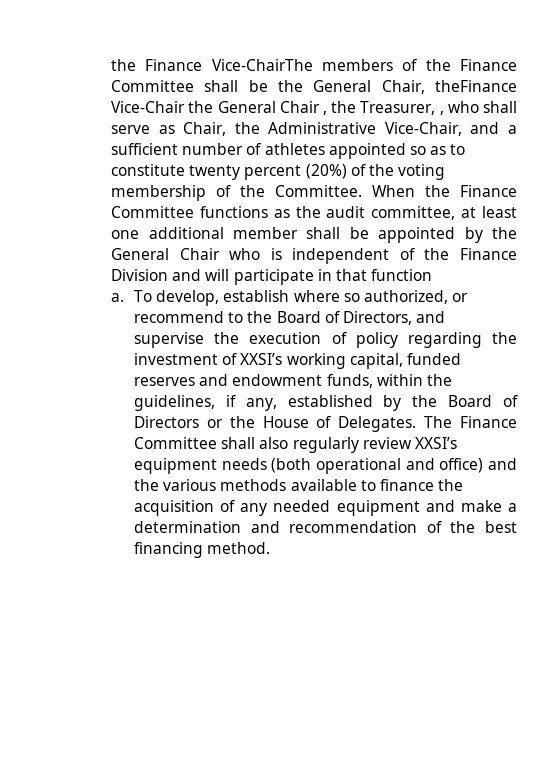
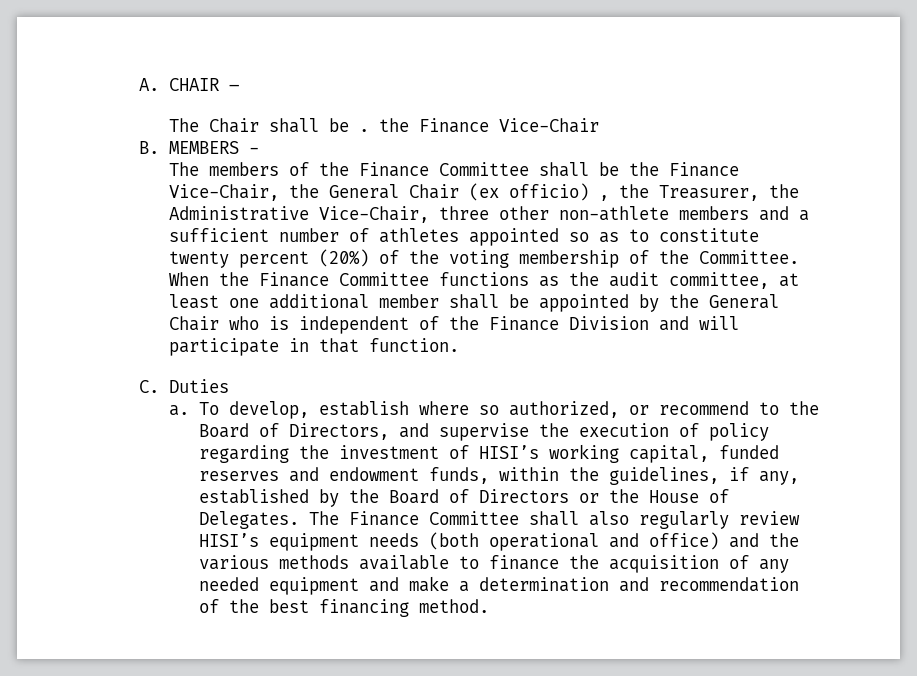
- the Finance Vice-ChairThe members of the Finance Committee shall be the General Chair, theFinance Vice-Chair the General Chair , the Treasurer, , who shall serve as Chair, the Administrative Vice-Chair, and a sufficient number of athletes appointed so as to constitute twenty percent (20%) of the voting membership of the Committee.
+ A. CHAIR –
+ The Chair shall be . the Finance Vice-Chair
+ B. MEMBERS -
+ The members of the Finance Committee shall be the Finance Vice-Chair, the General Chair (ex officio) , the Treasurer, the Administrative Vice-Chair, three other non-athlete members and a sufficient number of athletes appointed so as to constitute twenty percent (20%) of the voting membership of the Committee.
- When the Finance Committee functions as the audit committee, at least one additional member shall be appointed by the General Chair who is independent of the Finance Division and will participate in that function
+ When the Finance Committee functions as the audit committee, at least one additional member shall be appointed by the General Chair who is independent of the Finance Division and will participate in that function.
+ C. Duties
- To develop, establish where so authorized, or recommend to the Board of Directors, and supervise the execution of policy regarding the investment of XXSI’s working capital, funded reserves and endowment funds, within the guidelines, if any, established by the Board of Directors or the House of Delegates.
+ To develop, establish where so authorized, or recommend to the Board of Directors, and supervise the execution of policy regarding the investment of HISI’s working capital, funded reserves and endowment funds, within the guidelines, if any, established by the Board of Directors or the House of Delegates.
- The Finance Committee shall also regularly review XXSI’s equipment needs (both operational and office) and the various methods available to finance the acquisition of any needed equipment and make a determination and recommendation of the best financing method.
+ The Finance Committee shall also regularly review HISI’s equipment needs (both operational and office) and the various methods available to finance the acquisition of any needed equipment and make a determination and recommendation of the best financing method.

